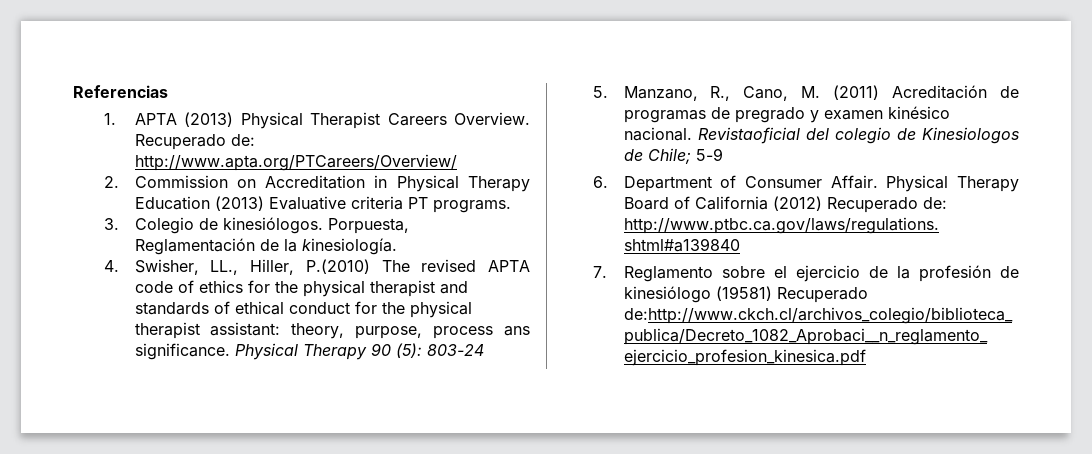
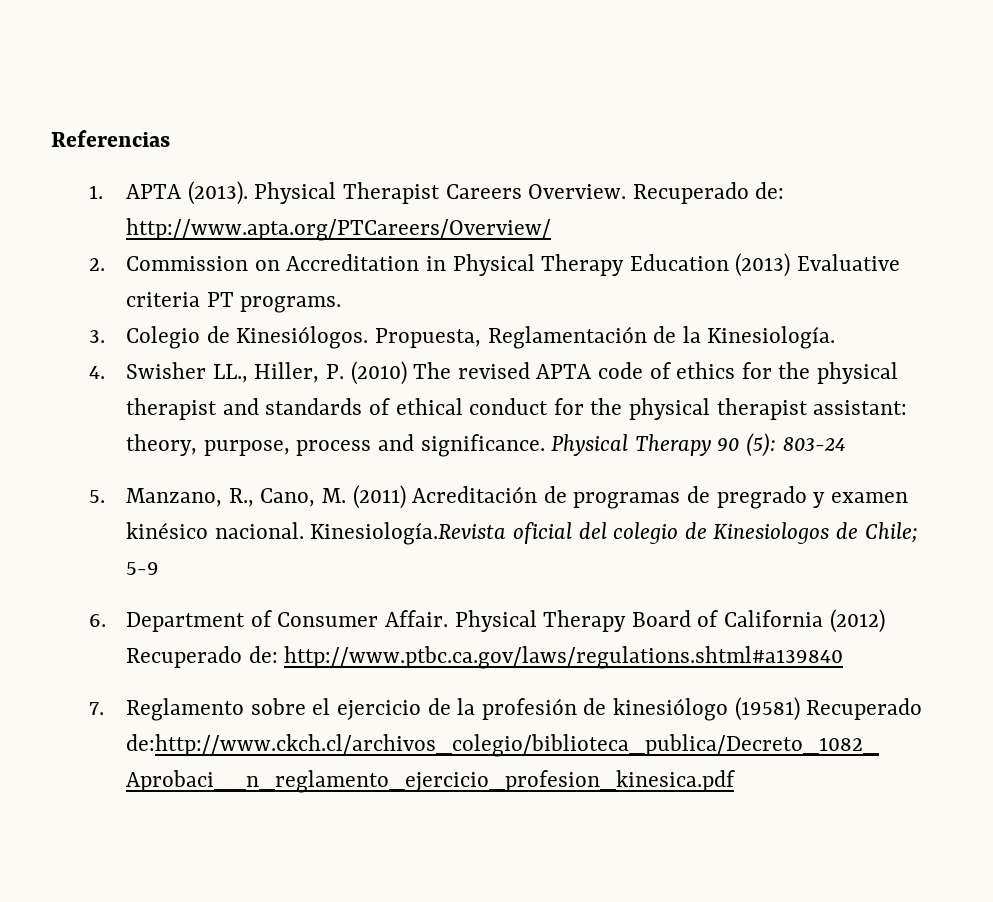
- 1. APTA (2013) Physical Therapist Careers Overview.
+ 1. APTA (2013). Physical Therapist Careers Overview.
- 3. Colegio de kinesiólogos. Porpuesta, Reglamentación de la kinesiología.
+ 3. Colegio de Kinesiólogos. Propuesta, Reglamentación de la Kinesiología.
- 4. Swisher, LL., Hiller, P.(2010) The revised APTA code of ethics for the physical therapist and standards of ethical conduct for the physical therapist assistant: theory, purpose, process ans significance.
+ 4. Swisher LL., Hiller, P. (2010) The revised APTA code of ethics for the physical therapist and standards of ethical conduct for the physical therapist assistant: theory, purpose, process and significance.
- Revistaoficial del colegio de Kinesiologos de Chile; 5-9
+ Kinesiología.Revista oficial del colegio de Kinesiologos de Chile; 5-9

